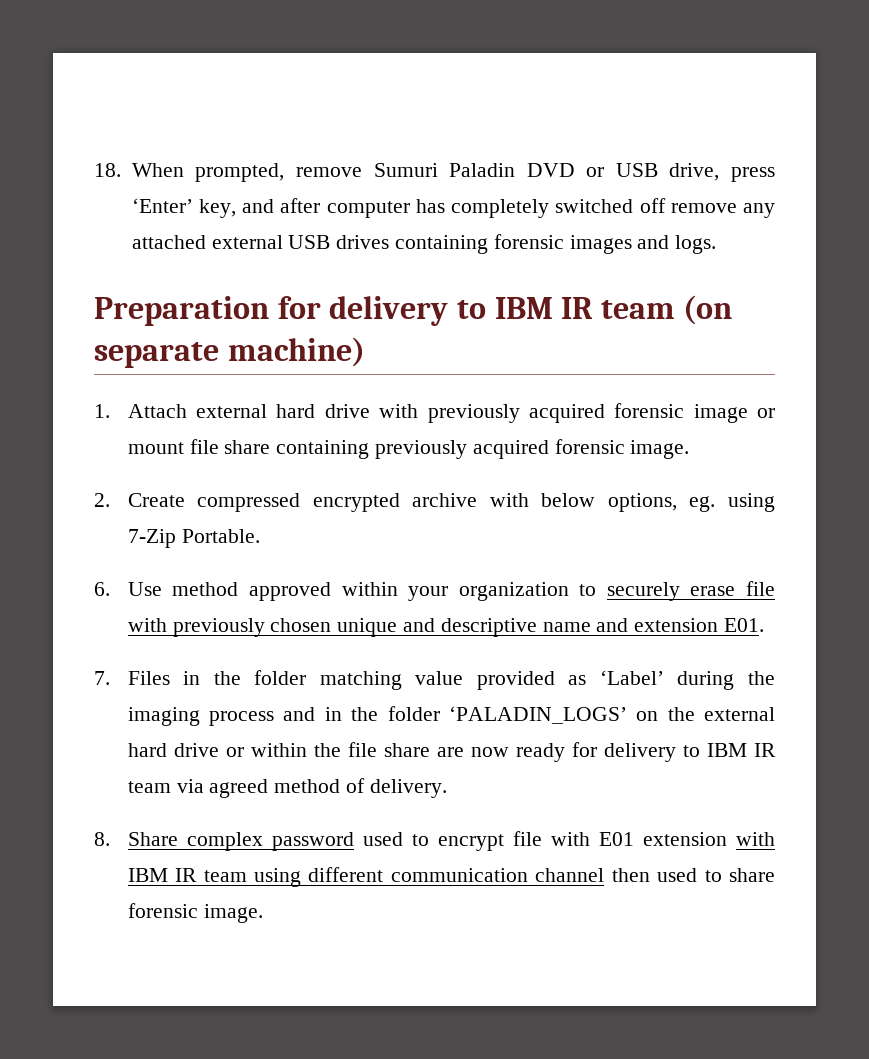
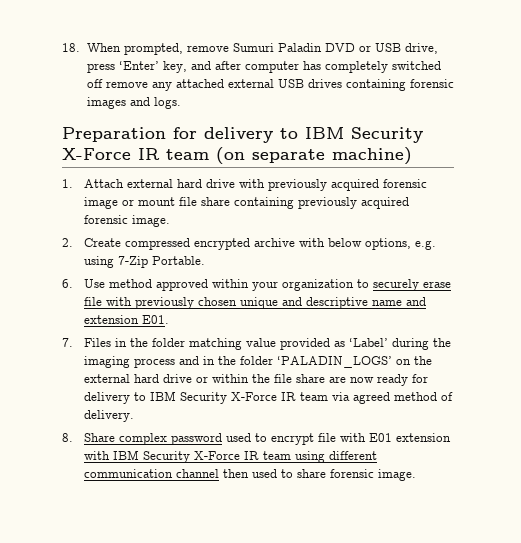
- Preparation for delivery to IBM IR team (on separate machine)
+ Preparation for delivery to IBM Security X-Force IR team (on separate machine)
- 2. Create compressed encrypted archive with below options, eg. using 7-Zip Portable.
+ 2. Create compressed encrypted archive with below options, e.g. using 7-Zip Portable.
- 7. Files in the folder matching value provided as ‘Label’ during the imaging process and in the folder ‘PALADIN_LOGS’ on the external hard drive or within the file share are now ready for delivery to IBM IR team via agreed method of delivery.
+ 7. Files in the folder matching value provided as ‘Label’ during the imaging process and in the folder ‘PALADIN_LOGS’ on the external hard drive or within the file share are now ready for delivery to IBM Security X-Force IR team via agreed method of delivery.
- 8. Share complex password used to encrypt file with E01 extension with IBM IR team using different communication channel then used to share forensic image.
+ 8. Share complex password used to encrypt file with E01 extension with IBM Security X-Force IR team using different communication channel then used to share forensic image.

